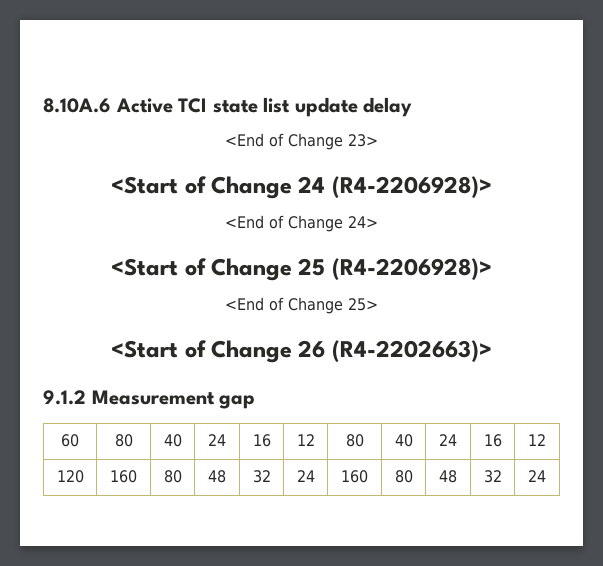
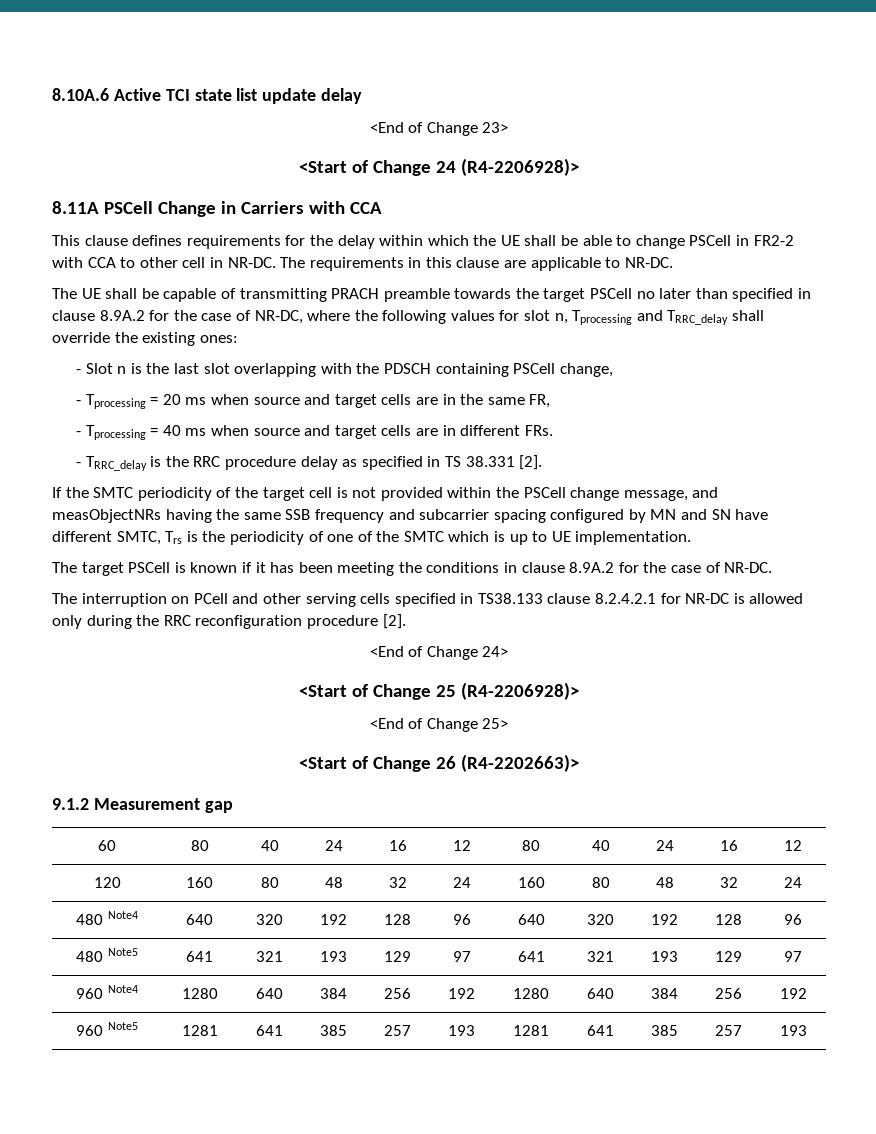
+ 8.11A PSCell Change in Carriers with CCA
+ This clause defines requirements for the delay within which the UE shall be able to change PSCell in FR2-2 with CCA to other cell in NR-DC. The requirements in this clause are applicable to NR-DC.
+ The UE shall be capable of transmitting PRACH preamble towards the target PSCell no later than specified in clause 8.9A.2 for the case of NR-DC, where the following values for slot n, Tprocessing and TRRC_delay shall override the existing ones:
+ - Slot n is the last slot overlapping with the PDSCH containing PSCell change,
+ - Tprocessing = 20 ms when source and target cells are in the same FR,
+ - Tprocessing = 40 ms when source and target cells are in different FRs.
+ - TRRC_delay is the RRC procedure delay as specified in TS 38.331 [2].
+ If the SMTC periodicity of the target cell is not provided within the PSCell change message, and measObjectNRs having the same SSB frequency and subcarrier spacing configured by MN and SN have different SMTC, Trs is the periodicity of one of the SMTC which is up to UE implementation.
+ The target PSCell is known if it has been meeting the conditions in clause 8.9A.2 for the case of NR-DC.
+ The interruption on PCell and other serving cells specified in TS38.133 clause 8.2.4.2.1 for NR-DC is allowed only during the RRC reconfiguration procedure [2].
+ 480 Note4 | 640 | 320 | 192 | 128 | 96 | 640 | 320 | 192 | 128 | 96
+ 480 Note5 | 641 | 321 | 193 | 129 | 97 | 641 | 321 | 193 | 129 | 97
+ 960 Note4 | 1280 | 640 | 384 | 256 | 192 | 1280 | 640 | 384 | 256 | 192
+ 960 Note5 | 1281 | 641 | 385 | 257 | 193 | 1281 | 641 | 385 | 257 | 193

